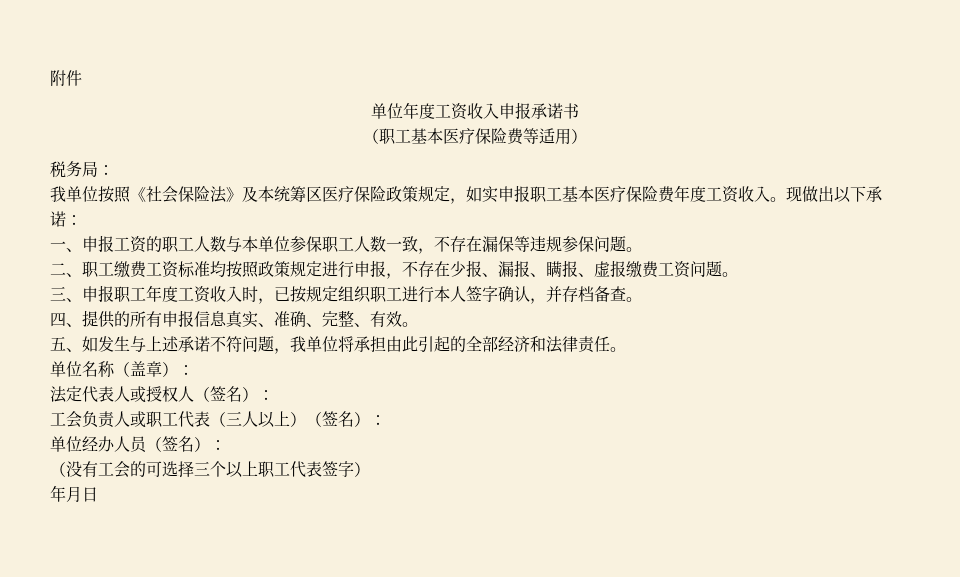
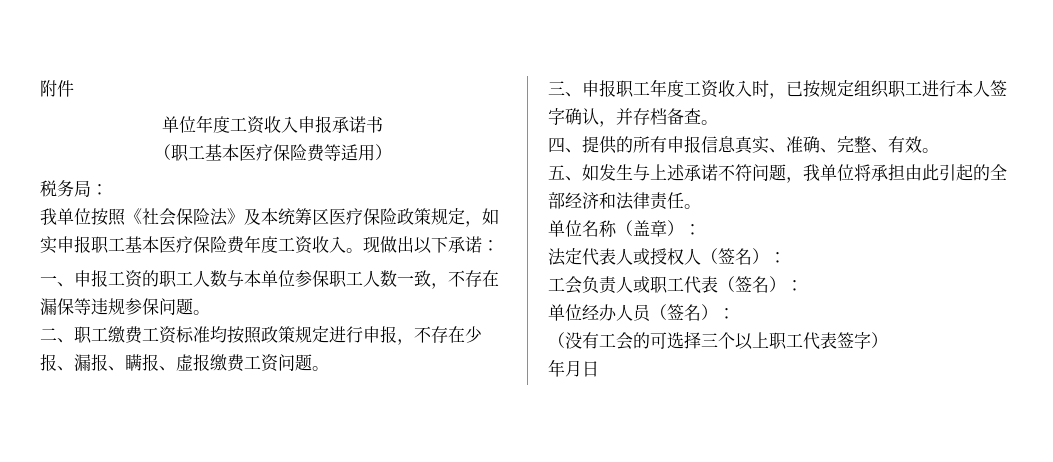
- 工会负责人或职工代表（三人以上）（签名）：
+ 工会负责人或职工代表（签名）：

